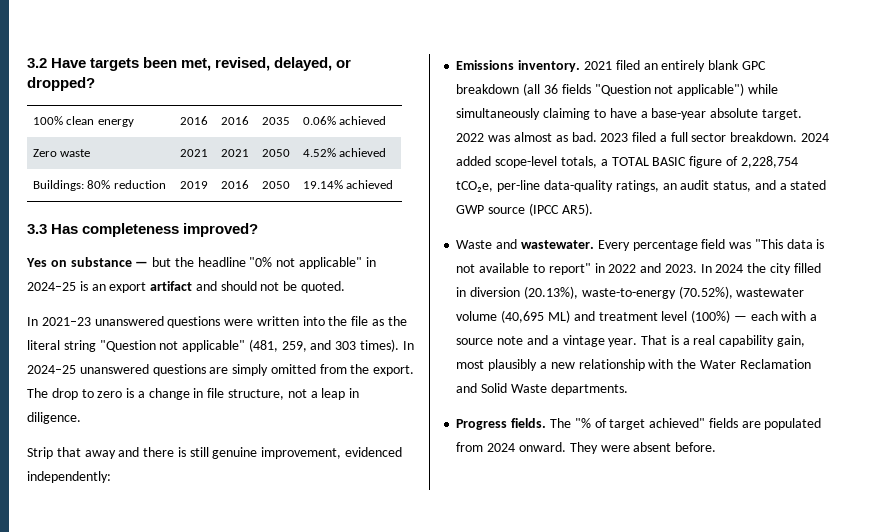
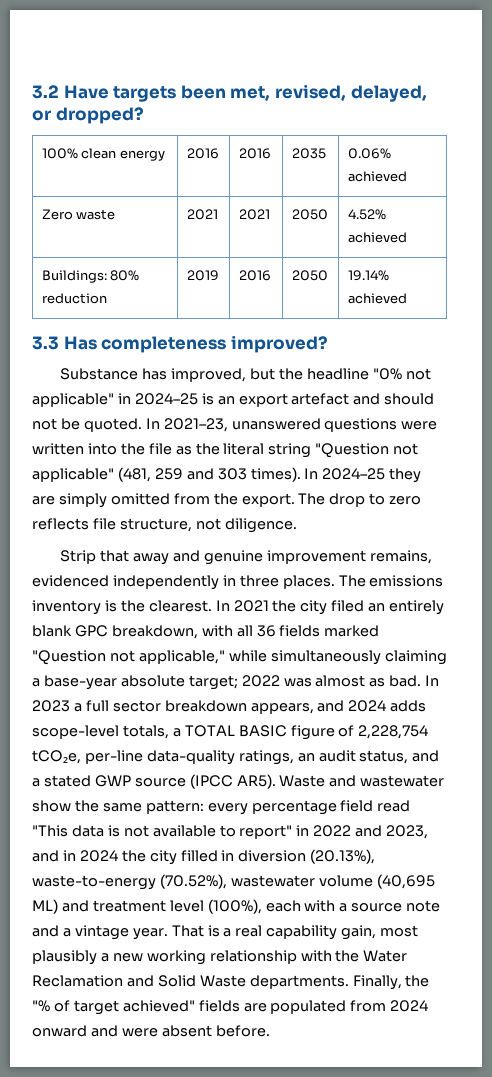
- Yes on substance — but the headline "0% not applicable" in 2024–25 is an export artifact and should not be quoted.
- In 2021–23 unanswered questions were written into the file as the literal string "Question not applicable" (481, 259, and 303 times).
+ Substance has improved, but the headline "0% not applicable" in 2024–25 is an export artefact and should not be quoted. In 2021–23, unanswered questions were written into the file as the literal string "Question not applicable" (481, 259 and 303 times).
- In 2024–25 unanswered questions are simply omitted from the export.
+ In 2024–25 they are simply omitted from the export.
- The drop to zero is a change in file structure, not a leap in diligence.
+ The drop to zero reflects file structure, not diligence.
- Strip that away and there is still genuine improvement, evidenced independently:
- Emissions inventory. 2021 filed an entirely blank GPC breakdown (all 36 fields "Question not applicable") while simultaneously claiming to have a base-year absolute target. 2022 was almost as bad.
+ Strip that away and genuine improvement remains, evidenced independently in three places. The emissions inventory is the clearest. In 2021 the city filed an entirely blank GPC breakdown, with all 36 fields marked "Question not applicable," while simultaneously claiming a base-year absolute target; 2022 was almost as bad.
- 2023 filed a full sector breakdown. 2024 added scope-level totals, a TOTAL BASIC figure of 2,228,754 tCO₂e, per-line data-quality ratings, an audit status, and a stated GWP source (IPCC AR5).
- Waste and wastewater. Every percentage field was "This data is not available to report" in 2022 and 2023. In 2024 the city filled in diversion (20.13%), waste-to-energy (70.52%), wastewater volume (40,695 ML) and treatment level (100%) — each with a source note and a vintage year.
+ In 2023 a full sector breakdown appears, and 2024 adds scope-level totals, a TOTAL BASIC figure of 2,228,754 tCO₂e, per-line data-quality ratings, an audit status, and a stated GWP source (IPCC AR5). Waste and wastewater show the same pattern: every percentage field read "This data is not available to report" in 2022 and 2023, and in 2024 the city filled in diversion (20.13%), waste-to-energy (70.52%), wastewater volume (40,695 ML) and treatment level (100%), each with a source note and a vintage year.
- That is a real capability gain, most plausibly a new relationship with the Water Reclamation and Solid Waste departments.
- Progress fields. The "% of target achieved" fields are populated from 2024 onward. They were absent before.
+ That is a real capability gain, most plausibly a new working relationship with the Water Reclamation and Solid Waste departments. Finally, the "% of target achieved" fields are populated from 2024 onward and were absent before.

